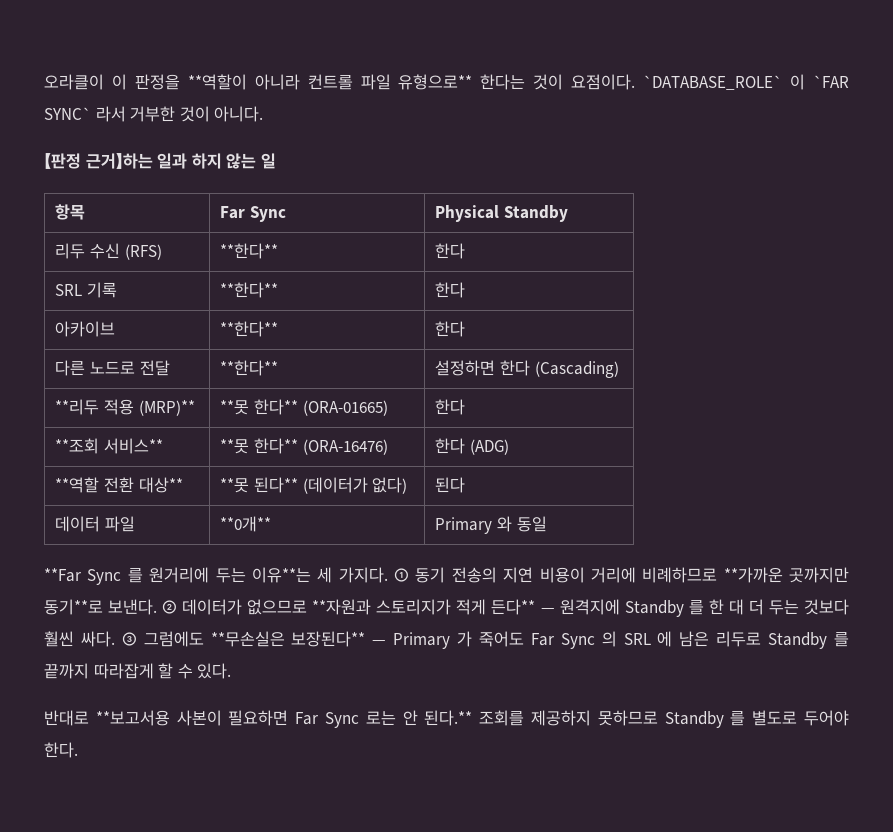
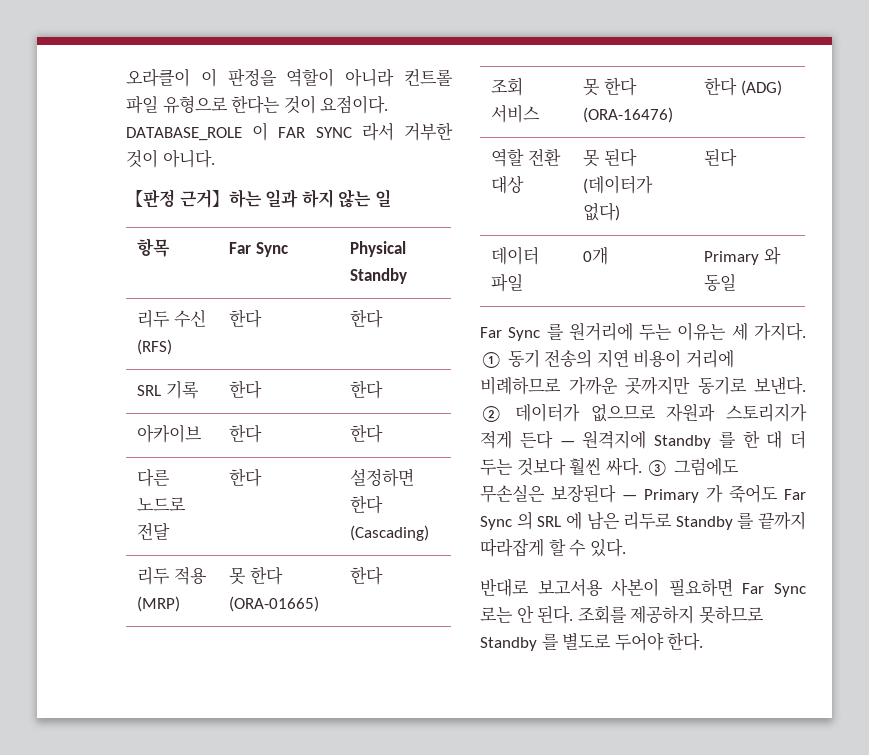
- 오라클이 이 판정을 **역할이 아니라 컨트롤 파일 유형으로** 한다는 것이 요점이다.
+ 오라클이 이 판정을 역할이 아니라 컨트롤 파일 유형으로 한다는 것이 요점이다.
- `DATABASE_ROLE` 이 `FAR SYNC` 라서 거부한 것이 아니다.
+ DATABASE_ROLE 이 FAR SYNC 라서 거부한 것이 아니다.
- 리두 수신 (RFS) | **한다** | 한다
+ 리두 수신 (RFS) | 한다 | 한다
- SRL 기록 | **한다** | 한다
+ SRL 기록 | 한다 | 한다
- 아카이브 | **한다** | 한다
+ 아카이브 | 한다 | 한다
- 다른 노드로 전달 | **한다** | 설정하면 한다 (Cascading)
+ 다른 노드로 전달 | 한다 | 설정하면 한다 (Cascading)
- **리두 적용 (MRP)** | **못 한다** (ORA-01665) | 한다
- **조회 서비스** | **못 한다** (ORA-16476) | 한다 (ADG)
- **역할 전환 대상** | **못 된다** (데이터가 없다) | 된다
+ 리두 적용 (MRP) | 못 한다 (ORA-01665) | 한다
+ 조회 서비스 | 못 한다 (ORA-16476) | 한다 (ADG)
+ 역할 전환 대상 | 못 된다 (데이터가 없다) | 된다
- 데이터 파일 | **0개** | Primary 와 동일
+ 데이터 파일 | 0개 | Primary 와 동일
- **Far Sync 를 원거리에 두는 이유**는 세 가지다.
+ Far Sync 를 원거리에 두는 이유는 세 가지다.
- ① 동기 전송의 지연 비용이 거리에 비례하므로 **가까운 곳까지만 동기**로 보낸다.
+ ① 동기 전송의 지연 비용이 거리에 비례하므로 가까운 곳까지만 동기로 보낸다.
- ② 데이터가 없으므로 **자원과 스토리지가 적게 든다** — 원격지에 Standby 를 한 대 더 두는 것보다 훨씬 싸다.
+ ② 데이터가 없으므로 자원과 스토리지가 적게 든다 — 원격지에 Standby 를 한 대 더 두는 것보다 훨씬 싸다.
- ③ 그럼에도 **무손실은 보장된다** — Primary 가 죽어도 Far Sync 의 SRL 에 남은 리두로 Standby 를 끝까지 따라잡게 할 수 있다.
+ ③ 그럼에도 무손실은 보장된다 — Primary 가 죽어도 Far Sync 의 SRL 에 남은 리두로 Standby 를 끝까지 따라잡게 할 수 있다.
- 반대로 **보고서용 사본이 필요하면 Far Sync 로는 안 된다.** 조회를 제공하지 못하므로 Standby 를 별도로 두어야 한다.
+ 반대로 보고서용 사본이 필요하면 Far Sync 로는 안 된다. 조회를 제공하지 못하므로 Standby 를 별도로 두어야 한다.

